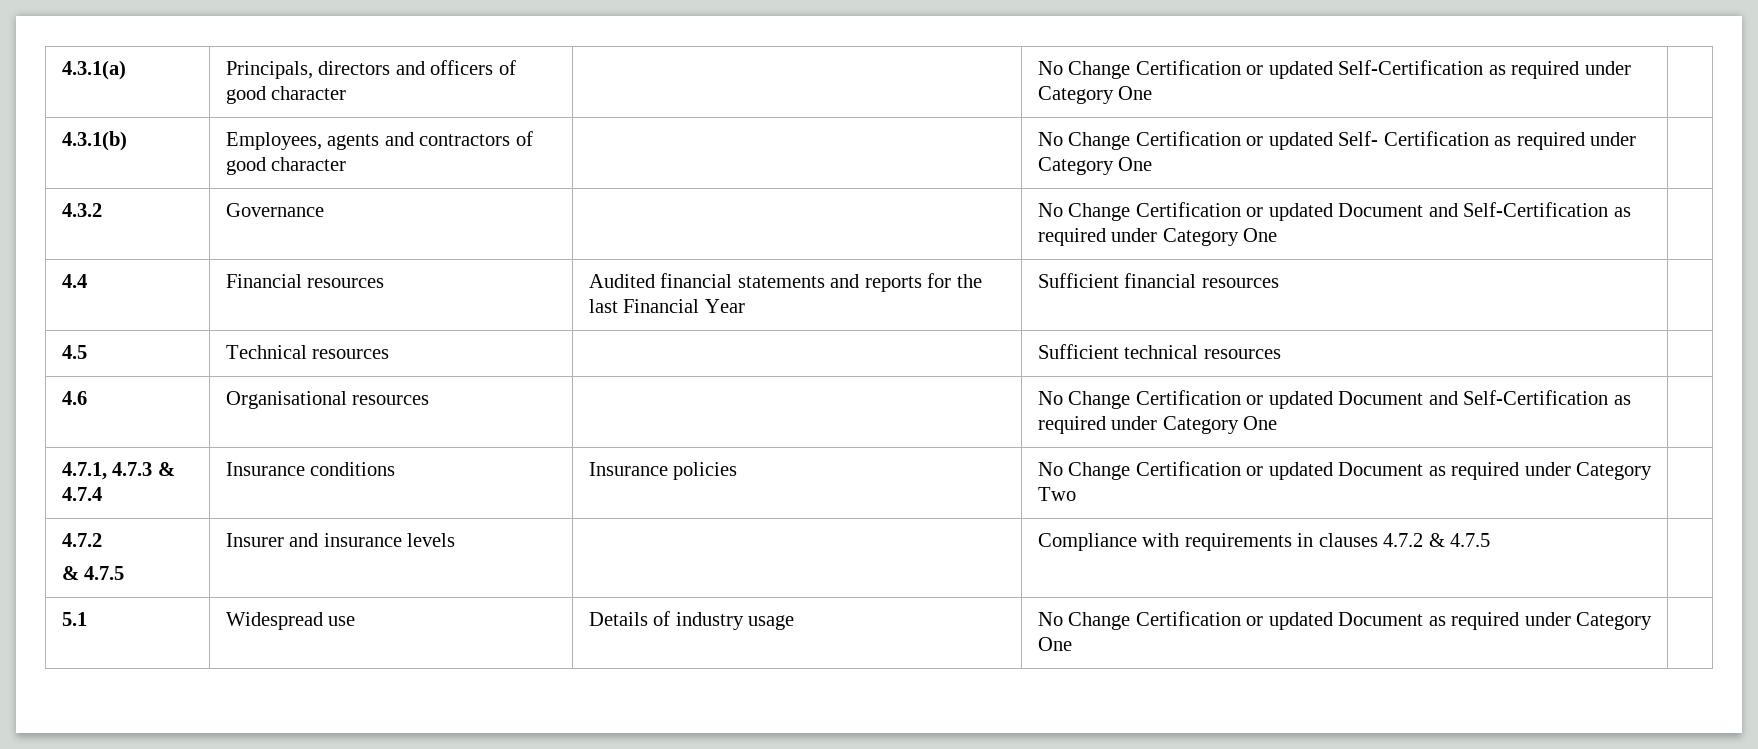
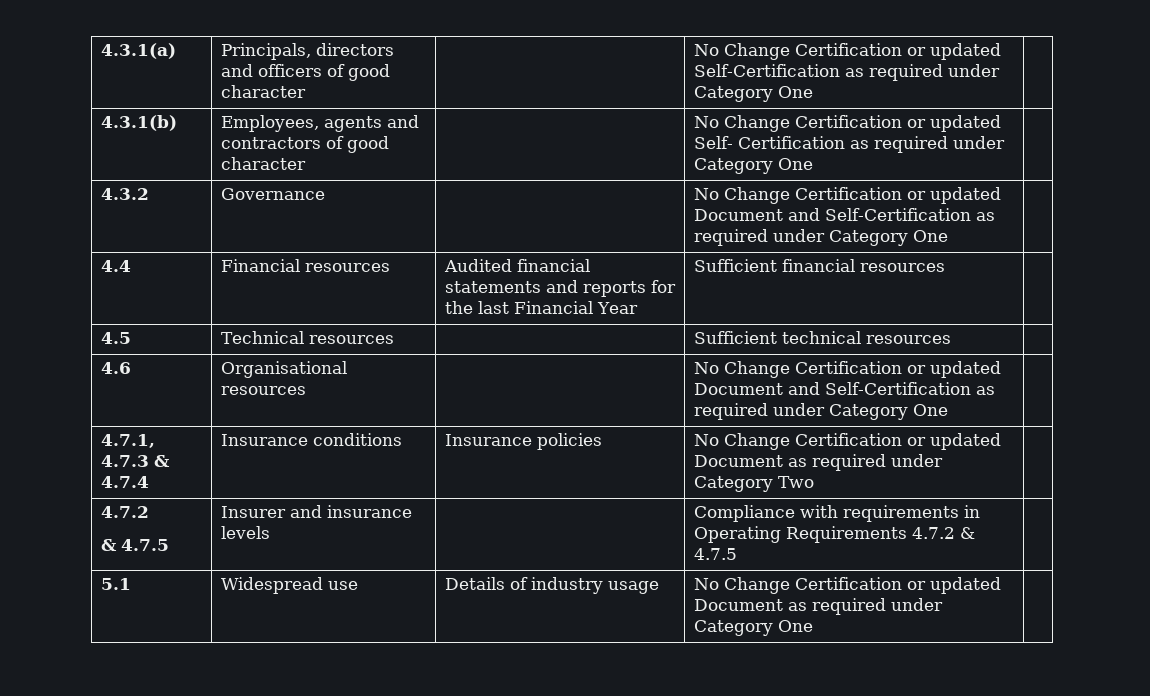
  4.7.1, 4.7.3 & 4.7.4 | Insurance conditions | Insurance policies | No Change Certification or updated Document as required under Category Two |
  4.7.2
- & 4.7.5 | Insurer and insurance levels | | Compliance with requirements in clauses 4.7.2 & 4.7.5 |
+ & 4.7.5 | Insurer and insurance levels | | Compliance with requirements in Operating Requirements 4.7.2 & 4.7.5 |

